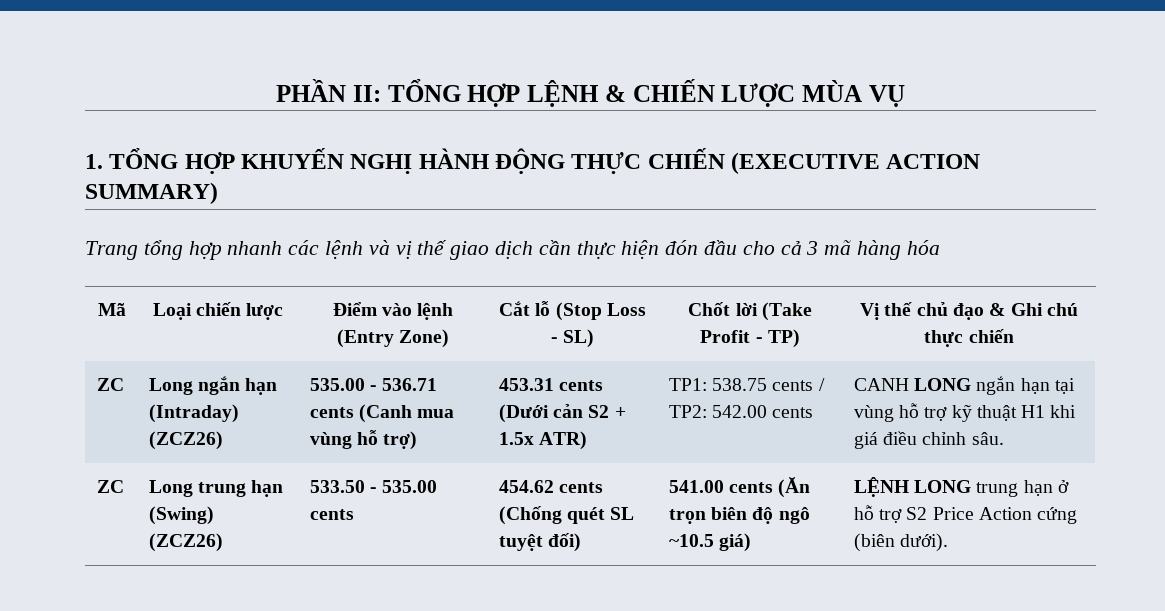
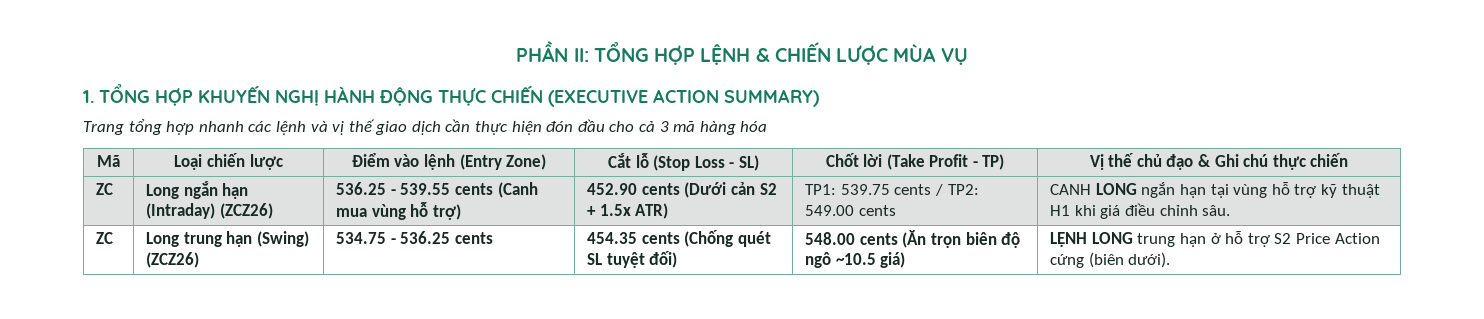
- 535.00 - 536.71 cents (Canh mua vùng hỗ trợ)
+ 536.25 - 539.55 cents (Canh mua vùng hỗ trợ)
- 453.31 cents (Dưới cản S2 + 1.5x ATR)
+ 452.90 cents (Dưới cản S2 + 1.5x ATR)
- TP1: 538.75 cents / TP2: 542.00 cents
+ TP1: 539.75 cents / TP2: 549.00 cents
- ZC | Long trung hạn (Swing) (ZCZ26) | 533.50 - 535.00 cents | 454.62 cents (Chống quét SL tuyệt đối) | 541.00 cents (Ăn trọn biên độ ngô ~10.5 giá) | LỆNH LONG trung hạn ở hỗ trợ S2 Price Action cứng (biên dưới).
+ ZC | Long trung hạn (Swing) (ZCZ26) | 534.75 - 536.25 cents | 454.35 cents (Chống quét SL tuyệt đối) | 548.00 cents (Ăn trọn biên độ ngô ~10.5 giá) | LỆNH LONG trung hạn ở hỗ trợ S2 Price Action cứng (biên dưới).

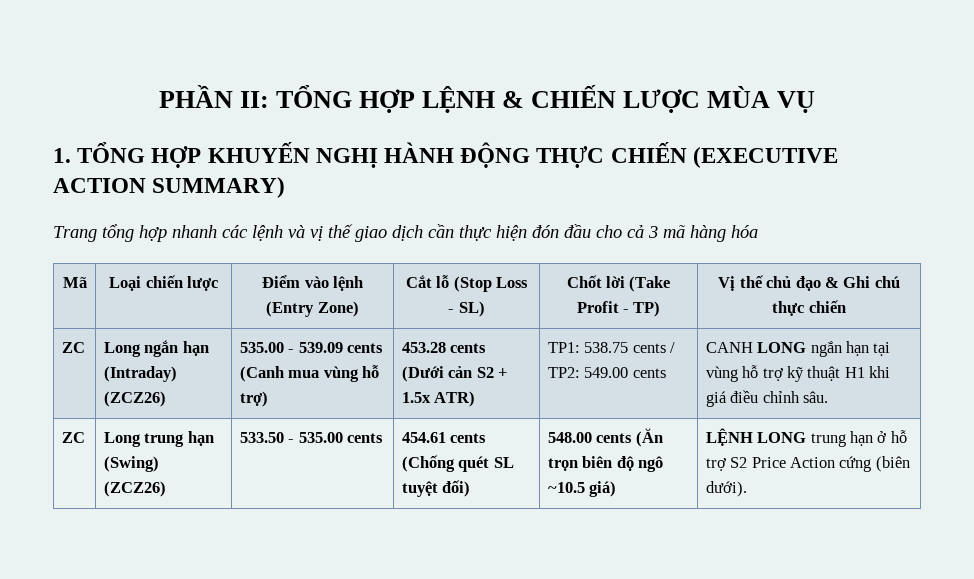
- 536.25 - 539.55 cents (Canh mua vùng hỗ trợ)
+ 535.00 - 539.09 cents (Canh mua vùng hỗ trợ)
- 452.90 cents (Dưới cản S2 + 1.5x ATR)
+ 453.28 cents (Dưới cản S2 + 1.5x ATR)
- TP1: 539.75 cents / TP2: 549.00 cents
+ TP1: 538.75 cents / TP2: 549.00 cents
- ZC | Long trung hạn (Swing) (ZCZ26) | 534.75 - 536.25 cents | 454.35 cents (Chống quét SL tuyệt đối) | 548.00 cents (Ăn trọn biên độ ngô ~10.5 giá) | LỆNH LONG trung hạn ở hỗ trợ S2 Price Action cứng (biên dưới).
+ ZC | Long trung hạn (Swing) (ZCZ26) | 533.50 - 535.00 cents | 454.61 cents (Chống quét SL tuyệt đối) | 548.00 cents (Ăn trọn biên độ ngô ~10.5 giá) | LỆNH LONG trung hạn ở hỗ trợ S2 Price Action cứng (biên dưới).

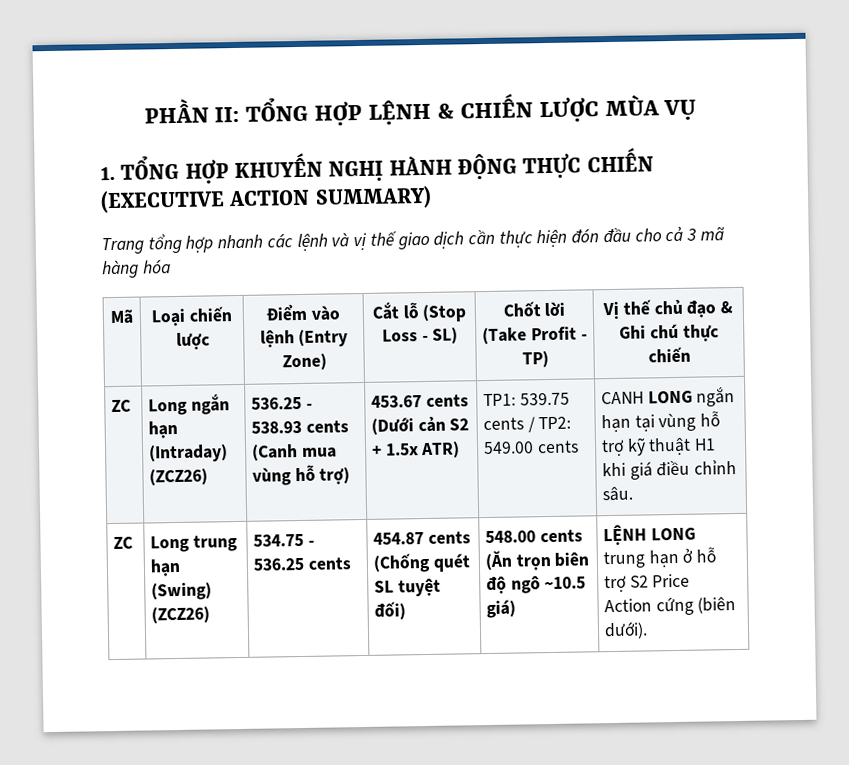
- 535.00 - 539.09 cents (Canh mua vùng hỗ trợ)
+ 536.25 - 538.93 cents (Canh mua vùng hỗ trợ)
- 453.28 cents (Dưới cản S2 + 1.5x ATR)
+ 453.67 cents (Dưới cản S2 + 1.5x ATR)
- TP1: 538.75 cents / TP2: 549.00 cents
+ TP1: 539.75 cents / TP2: 549.00 cents
- ZC | Long trung hạn (Swing) (ZCZ26) | 533.50 - 535.00 cents | 454.61 cents (Chống quét SL tuyệt đối) | 548.00 cents (Ăn trọn biên độ ngô ~10.5 giá) | LỆNH LONG trung hạn ở hỗ trợ S2 Price Action cứng (biên dưới).
+ ZC | Long trung hạn (Swing) (ZCZ26) | 534.75 - 536.25 cents | 454.87 cents (Chống quét SL tuyệt đối) | 548.00 cents (Ăn trọn biên độ ngô ~10.5 giá) | LỆNH LONG trung hạn ở hỗ trợ S2 Price Action cứng (biên dưới).

